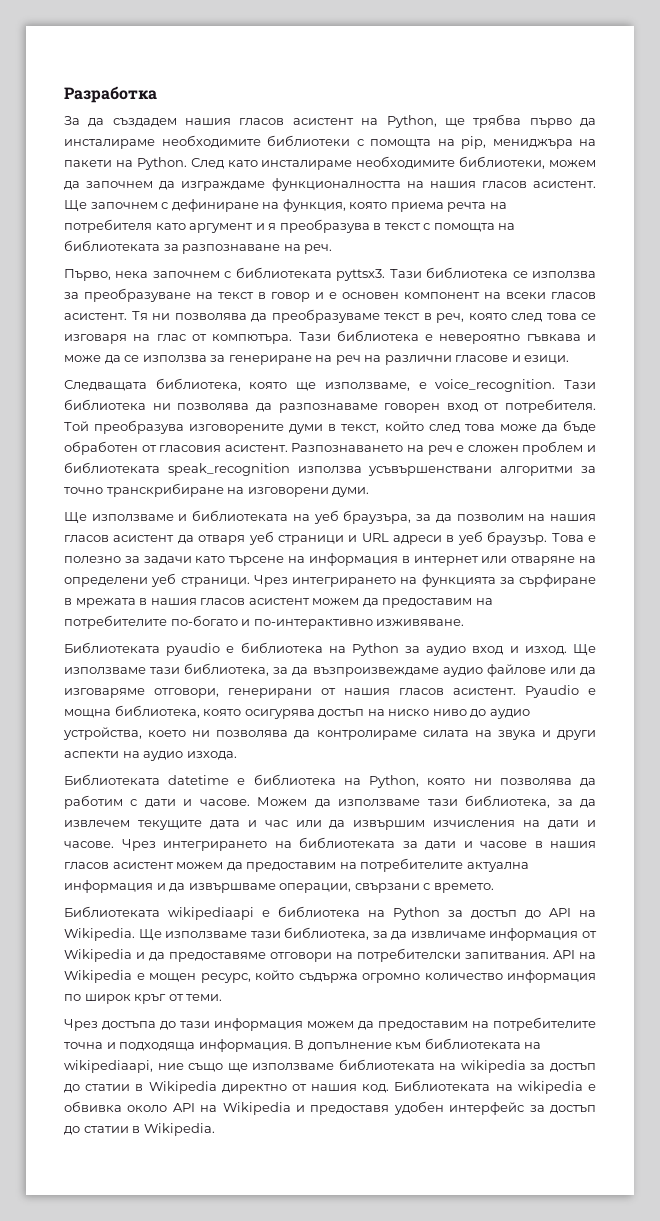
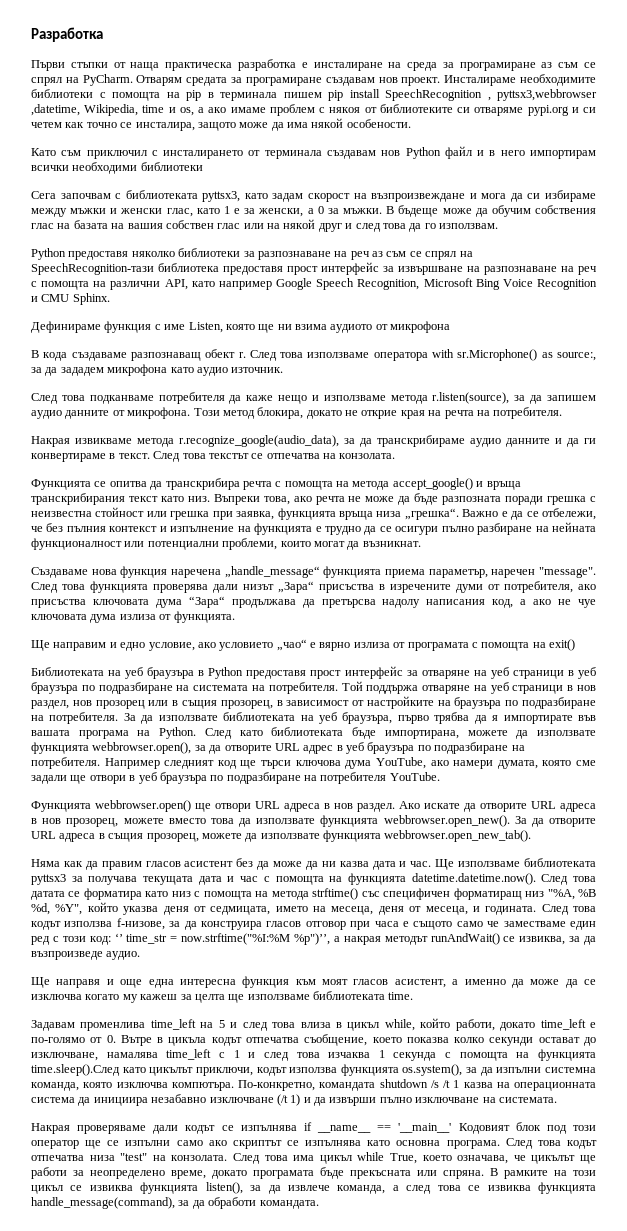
- За да създадем нашия гласов асистент на Python, ще трябва първо да инсталираме необходимите библиотеки с помощта на pip, мениджъра на пакети на Python. След като инсталираме необходимите библиотеки, можем да започнем да изграждаме функционалността на нашия гласов асистент. Ще започнем с дефиниране на функция, която приема речта на потребителя като аргумент и я преобразува в текст с помощта на библиотеката за разпознаване на реч.
- Първо, нека започнем с библиотеката pyttsx3. Тази библиотека се използва за преобразуване на текст в говор и е основен компонент на всеки гласов асистент. Тя ни позволява да преобразуваме текст в реч, която след това се изговаря на глас от компютъра. Тази библиотека е невероятно гъвкава и може да се използва за генериране на реч на различни гласове и езици.
- Следващата библиотека, която ще използваме, е voice_recognition. Тази библиотека ни позволява да разпознаваме говорен вход от потребителя. Той преобразува изговорените думи в текст, който след това може да бъде обработен от гласовия асистент. Разпознаването на реч е сложен проблем и библиотеката speak_recognition използва усъвършенствани алгоритми за точно транскрибиране на изговорени думи.
- Ще използваме и библиотеката на уеб браузъра, за да позволим на нашия гласов асистент да отваря уеб страници и URL адреси в уеб браузър. Това е полезно за задачи като търсене на информация в интернет или отваряне на определени уеб страници. Чрез интегрирането на функцията за сърфиране в мрежата в нашия гласов асистент можем да предоставим на потребителите по-богато и по-интерактивно изживяване.
- Библиотеката pyaudio е библиотека на Python за аудио вход и изход. Ще използваме тази библиотека, за да възпроизвеждаме аудио файлове или да изговаряме отговори, генерирани от нашия гласов асистент. Pyaudio е мощна библиотека, която осигурява достъп на ниско ниво до аудио устройства, което ни позволява да контролираме силата на звука и други аспекти на аудио изхода.
- Библиотеката datetime е библиотека на Python, която ни позволява да работим с дати и часове. Можем да използваме тази библиотека, за да извлечем текущите дата и час или да извършим изчисления на дати и часове. Чрез интегрирането на библиотеката за дати и часове в нашия гласов асистент можем да предоставим на потребителите актуална информация и да извършваме операции, свързани с времето.
- Библиотеката wikipediaapi е библиотека на Python за достъп до API на Wikipedia. Ще използваме тази библиотека, за да извличаме информация от Wikipedia и да предоставяме отговори на потребителски запитвания. API на Wikipedia е мощен ресурс, който съдържа огромно количество информация по широк кръг от теми.
- Чрез достъпа до тази информация можем да предоставим на потребителите точна и подходяща информация. В допълнение към библиотеката на wikipediaapi, ние също ще използваме библиотеката на wikipedia за достъп до статии в Wikipedia директно от нашия код. Библиотеката на wikipedia е обвивка около API на Wikipedia и предоставя удобен интерфейс за достъп до статии в Wikipedia.
+ Първи стъпки от наща практическа разработка е инсталиране на среда за програмиране аз съм се спрял на PyCharm. Отварям средата за програмиране създавам нов проект. Инсталираме необходимите библиотеки с помощта на pip в терминала пишем pip install SpeechRecognition , pyttsx3,webbrowser ,datetime, Wikipedia, time и os, а ако имаме проблем с някоя от библиотеките си отваряме pypi.org и си четем как точно се инсталира, защото може да има някой особености.
+ Като съм приключил с инсталирането от терминала създавам нов Python файл и в него импортирам всички необходими библиотеки
+ Сега започвам с библиотеката pyttsx3, като задам скорост на възпроизвеждане и мога да си избираме между мъжки и женски глас, като 1 е за женски, а 0 за мъжки. В бъдеще може да обучим собствения глас на базата на вашия собствен глас или на някой друг и след това да го използвам.
+ Python предоставя няколко библиотеки за разпознаване на реч аз съм се спрял на SpeechRecognition-тази библиотека предоставя прост интерфейс за извършване на разпознаване на реч с помощта на различни API, като например Google Speech Recognition, Microsoft Bing Voice Recognition и CMU Sphinx.
+ Дефинираме функция с име Listen, която ще ни взима аудиото от микрофона
+ В кода създаваме разпознаващ обект r. След това използваме оператора with sr.Microphone() as source:, за да зададем микрофона като аудио източник.
+ След това подканваме потребителя да каже нещо и използваме метода r.listen(source), за да запишем аудио данните от микрофона. Този метод блокира, докато не открие края на речта на потребителя.
+ Накрая извикваме метода r.recognize_google(audio_data), за да транскрибираме аудио данните и да ги конвертираме в текст. След това текстът се отпечатва на конзолата.
+ Функцията се опитва да транскрибира речта с помощта на метода accept_google() и връща транскрибирания текст като низ. Въпреки това, ако речта не може да бъде разпозната поради грешка с неизвестна стойност или грешка при заявка, функцията връща низа „грешка“. Важно е да се отбележи, че без пълния контекст и изпълнение на функцията е трудно да се осигури пълно разбиране на нейната функционалност или потенциални проблеми, които могат да възникнат.
+ Създаваме нова функция наречена „handle_message“ функцията приема параметър, наречен "message". След това функцията проверява дали низът „Зара“ присъства в изречените думи от потребителя, ако присъства ключовата дума “Зара“ продължава да претърсва надолу написания код, а ако не чуе ключовата дума излиза от функцията.
+ Ще направим и едно условие, ако условието „чао“ е вярно излиза от програмата с помощта на exit()
+ Библиотеката на уеб браузъра в Python предоставя прост интерфейс за отваряне на уеб страници в уеб браузъра по подразбиране на системата на потребителя. Той поддържа отваряне на уеб страници в нов раздел, нов прозорец или в същия прозорец, в зависимост от настройките на браузъра по подразбиране на потребителя. За да използвате библиотеката на уеб браузъра, първо трябва да я импортирате във вашата програма на Python. След като библиотеката бъде импортирана, можете да използвате функцията webbrowser.open(), за да отворите URL адрес в уеб браузъра по подразбиране на потребителя. Например следният код ще търси ключова дума YouTube, ако намери думата, която сме задали ще отвори в уеб браузъра по подразбиране на потребителя YouTube.
+ Функцията webbrowser.open() ще отвори URL адреса в нов раздел. Ако искате да отворите URL адреса в нов прозорец, можете вместо това да използвате функцията webbrowser.open_new(). За да отворите URL адреса в същия прозорец, можете да използвате функцията webbrowser.open_new_tab().
+ Няма как да правим гласов асистент без да може да ни казва дата и час. Ще използваме библиотеката pyttsx3 за получава текущата дата и час с помощта на функцията datetime.datetime.now(). След това датата се форматира като низ с помощта на метода strftime() със специфичен форматиращ низ "%A, %B %d, %Y", който указва деня от седмицата, името на месеца, деня от месеца, и годината. След това кодът използва f-низове, за да конструира гласов отговор при часа е същото само че заместваме един ред с този код: ‘’ time_str = now.strftime("%I:%M %p")’’, a накрая методът runAndWait() се извиква, за да възпроизведе аудио.
+ Ще направя и още една интересна функция към моят гласов асистент, а именно да може да се изключва когато му кажеш за целта ще използваме библиотеката time.
+ Задавам променлива time_left на 5 и след това влиза в цикъл while, който работи, докато time_left е по-голямо от 0. Вътре в цикъла кодът отпечатва съобщение, което показва колко секунди остават до изключване, намалява time_left с 1 и след това изчаква 1 секунда с помощта на функцията time.sleep().След като цикълът приключи, кодът използва функцията os.system(), за да изпълни системна команда, която изключва компютъра. По-конкретно, командата shutdown /s /t 1 казва на операционната система да инициира незабавно изключване (/t 1) и да извърши пълно изключване на системата.
+ Накрая проверяваме дали кодът се изпълнява if __name__ == '__main__' Кодовият блок под този оператор ще се изпълни само ако скриптът се изпълнява като основна програма. След това кодът отпечатва низа "test" на конзолата. След това има цикъл while True, което означава, че цикълът ще работи за неопределено време, докато програмата бъде прекъсната или спряна. В рамките на този цикъл се извиква функцията listen(), за да извлече команда, а след това се извиква функцията handle_message(command), за да обработи командата.

